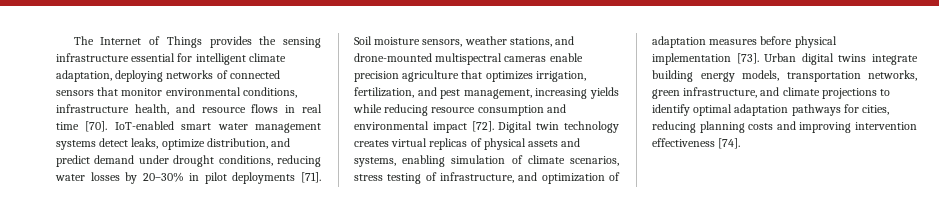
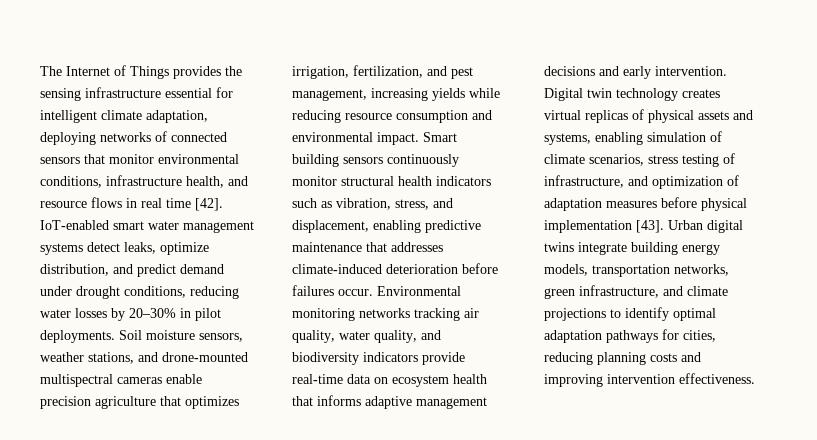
- The Internet of Things provides the sensing infrastructure essential for intelligent climate adaptation, deploying networks of connected sensors that monitor environmental conditions, infrastructure health, and resource flows in real time [70].
+ The Internet of Things provides the sensing infrastructure essential for intelligent climate adaptation, deploying networks of connected sensors that monitor environmental conditions, infrastructure health, and resource flows in real time [42].
- IoT-enabled smart water management systems detect leaks, optimize distribution, and predict demand under drought conditions, reducing water losses by 20–30% in pilot deployments [71].
+ IoT-enabled smart water management systems detect leaks, optimize distribution, and predict demand under drought conditions, reducing water losses by 20–30% in pilot deployments.
- Soil moisture sensors, weather stations, and drone-mounted multispectral cameras enable precision agriculture that optimizes irrigation, fertilization, and pest management, increasing yields while reducing resource consumption and environmental impact [72].
+ Soil moisture sensors, weather stations, and drone-mounted multispectral cameras enable precision agriculture that optimizes irrigation, fertilization, and pest management, increasing yields while reducing resource consumption and environmental impact. Smart building sensors continuously monitor structural health indicators such as vibration, stress, and displacement, enabling predictive maintenance that addresses climate-induced deterioration before failures occur. Environmental monitoring networks tracking air quality, water quality, and biodiversity indicators provide real-time data on ecosystem health that informs adaptive management decisions and early intervention.
- Digital twin technology creates virtual replicas of physical assets and systems, enabling simulation of climate scenarios, stress testing of infrastructure, and optimization of adaptation measures before physical implementation [73].
+ Digital twin technology creates virtual replicas of physical assets and systems, enabling simulation of climate scenarios, stress testing of infrastructure, and optimization of adaptation measures before physical implementation [43].
- Urban digital twins integrate building energy models, transportation networks, green infrastructure, and climate projections to identify optimal adaptation pathways for cities, reducing planning costs and improving intervention effectiveness [74].
+ Urban digital twins integrate building energy models, transportation networks, green infrastructure, and climate projections to identify optimal adaptation pathways for cities, reducing planning costs and improving intervention effectiveness.

